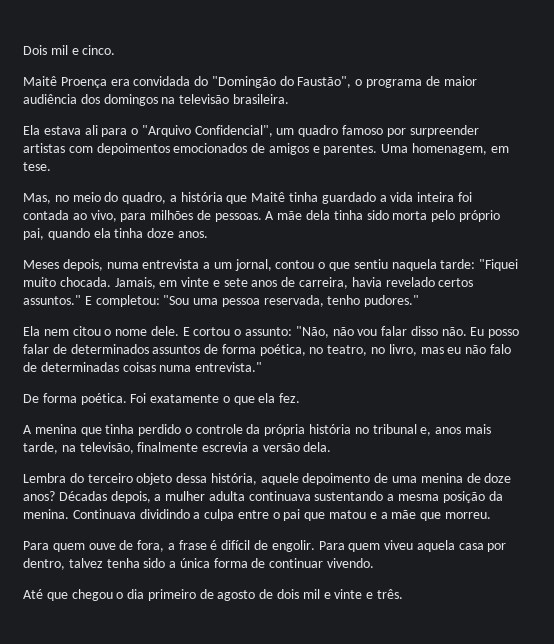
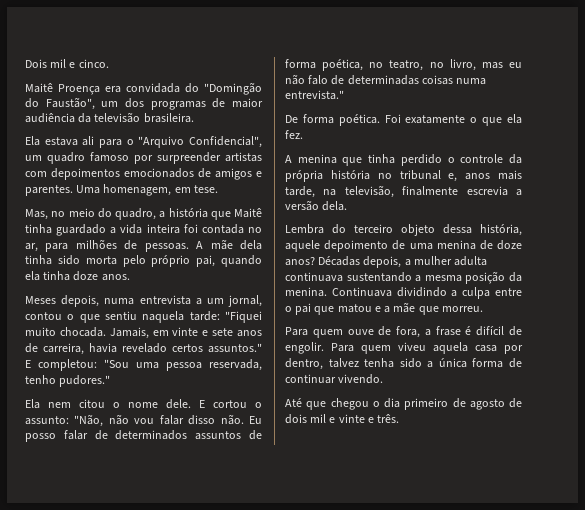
- Maitê Proença era convidada do "Domingão do Faustão", o programa de maior audiência dos domingos na televisão brasileira.
+ Maitê Proença era convidada do "Domingão do Faustão", um dos programas de maior audiência da televisão brasileira.
- Mas, no meio do quadro, a história que Maitê tinha guardado a vida inteira foi contada ao vivo, para milhões de pessoas.
+ Mas, no meio do quadro, a história que Maitê tinha guardado a vida inteira foi contada no ar, para milhões de pessoas.

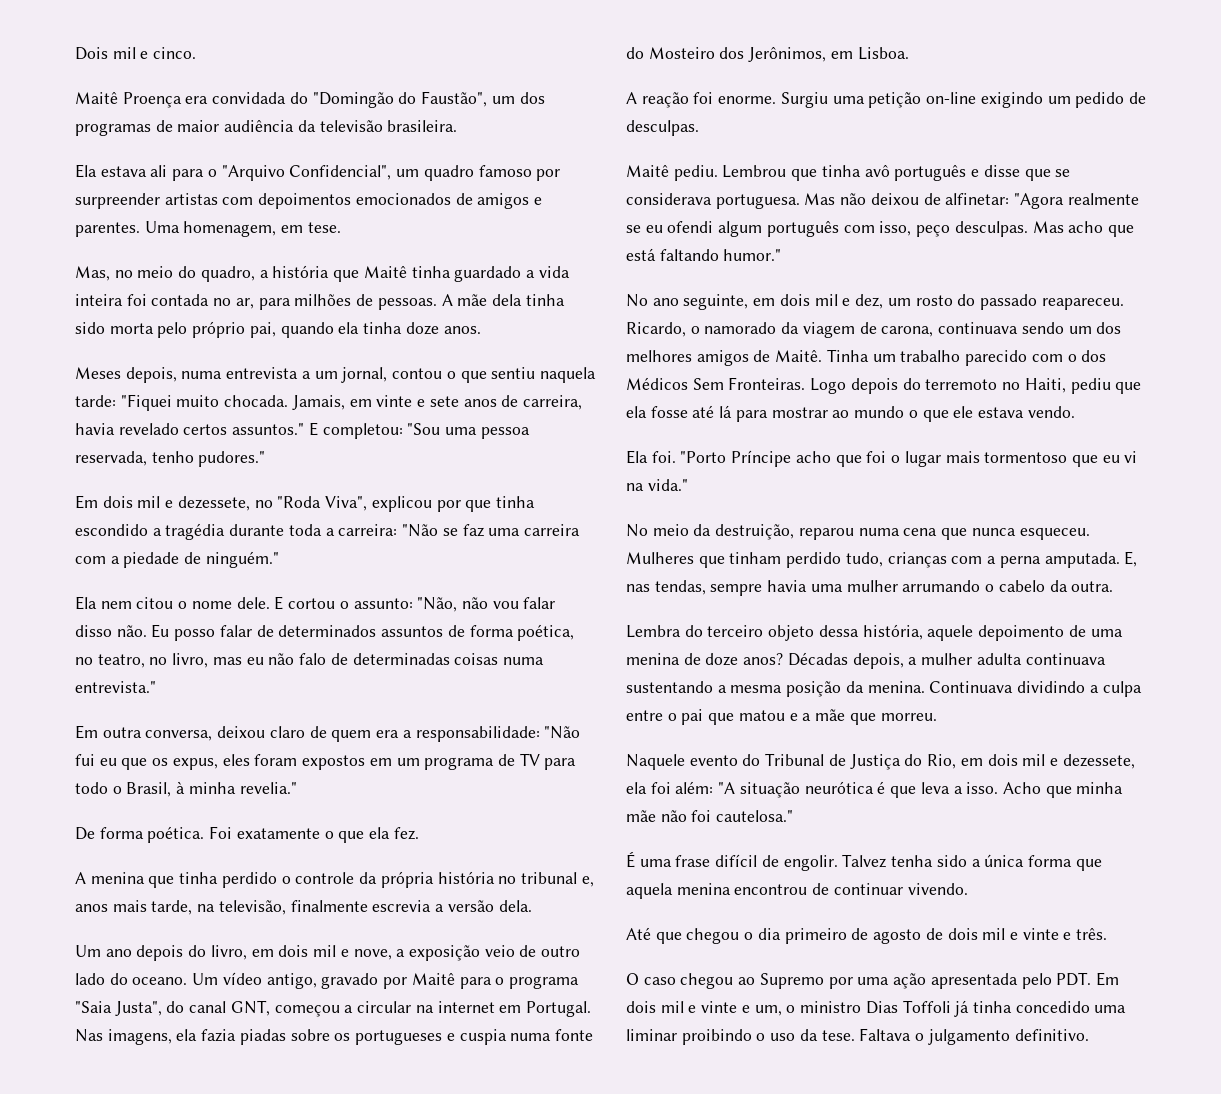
+ Em dois mil e dezessete, no "Roda Viva", explicou por que tinha escondido a tragédia durante toda a carreira: "Não se faz uma carreira com a piedade de ninguém."
+ Em outra conversa, deixou claro de quem era a responsabilidade: "Não fui eu que os expus, eles foram expostos em um programa de TV para todo o Brasil, à minha revelia."
+ Um ano depois do livro, em dois mil e nove, a exposição veio de outro lado do oceano. Um vídeo antigo, gravado por Maitê para o programa "Saia Justa", do canal GNT, começou a circular na internet em Portugal. Nas imagens, ela fazia piadas sobre os portugueses e cuspia numa fonte do Mosteiro dos Jerônimos, em Lisboa.
+ A reação foi enorme. Surgiu uma petição on-line exigindo um pedido de desculpas.
+ Maitê pediu. Lembrou que tinha avô português e disse que se considerava portuguesa. Mas não deixou de alfinetar: "Agora realmente se eu ofendi algum português com isso, peço desculpas. Mas acho que está faltando humor."
+ No ano seguinte, em dois mil e dez, um rosto do passado reapareceu. Ricardo, o namorado da viagem de carona, continuava sendo um dos melhores amigos de Maitê. Tinha um trabalho parecido com o dos Médicos Sem Fronteiras. Logo depois do terremoto no Haiti, pediu que ela fosse até lá para mostrar ao mundo o que ele estava vendo.
+ Ela foi. "Porto Príncipe acho que foi o lugar mais tormentoso que eu vi na vida."
+ No meio da destruição, reparou numa cena que nunca esqueceu. Mulheres que tinham perdido tudo, crianças com a perna amputada. E, nas tendas, sempre havia uma mulher arrumando o cabelo da outra.
- Para quem ouve de fora, a frase é difícil de engolir. Para quem viveu aquela casa por dentro, talvez tenha sido a única forma de continuar vivendo.
+ Naquele evento do Tribunal de Justiça do Rio, em dois mil e dezessete, ela foi além: "A situação neurótica é que leva a isso. Acho que minha mãe não foi cautelosa."
+ É uma frase difícil de engolir. Talvez tenha sido a única forma que aquela menina encontrou de continuar vivendo.
+ O caso chegou ao Supremo por uma ação apresentada pelo PDT. Em dois mil e vinte e um, o ministro Dias Toffoli já tinha concedido uma liminar proibindo o uso da tese. Faltava o julgamento definitivo.

